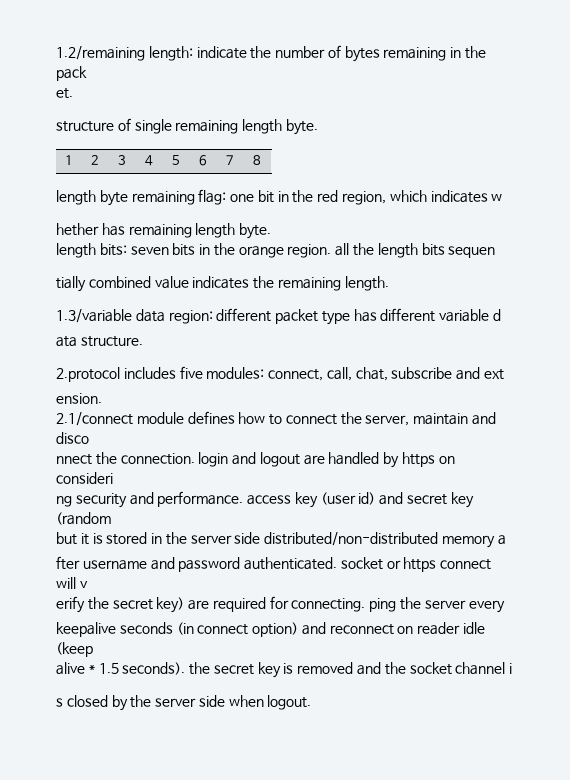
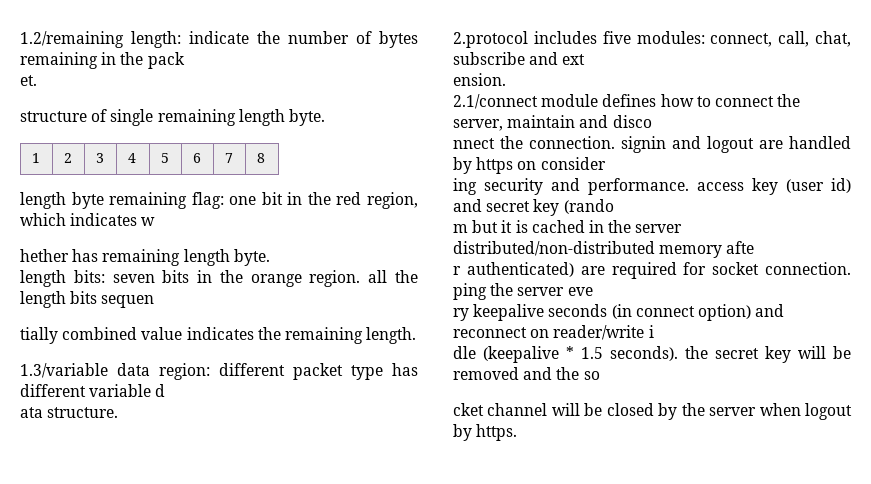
- nnect the connection. login and logout are handled by https on consideri
- ng security and performance. access key (user id) and secret key (random
- but it is stored in the server side distributed/non-distributed memory a
- fter username and password authenticated. socket or https connect will v
- erify the secret key) are required for connecting. ping the server every
- keepalive seconds (in connect option) and reconnect on reader idle (keep
- alive * 1.5 seconds). the secret key is removed and the socket channel i
- s closed by the server side when logout.
+ nnect the connection. signin and logout are handled by https on consider
+ ing security and performance. access key (user id) and secret key (rando
+ m but it is cached in the server distributed/non-distributed memory afte
+ r authenticated) are required for socket connection. ping the server eve
+ ry keepalive seconds (in connect option) and reconnect on reader/write i
+ dle (keepalive * 1.5 seconds). the secret key will be removed and the so
+ cket channel will be closed by the server when logout by https.

